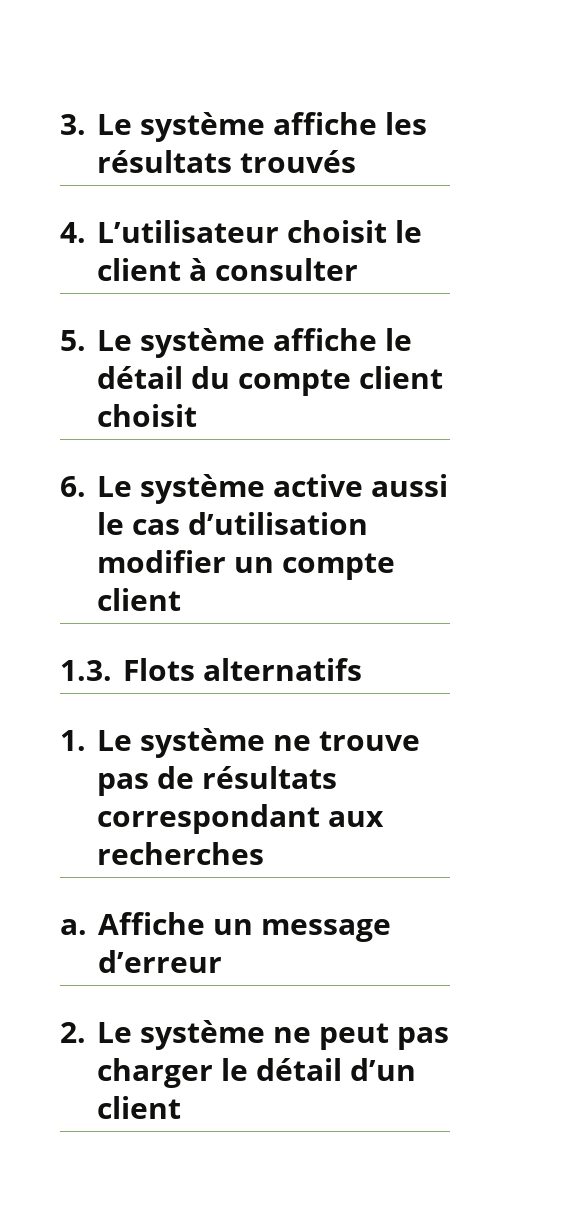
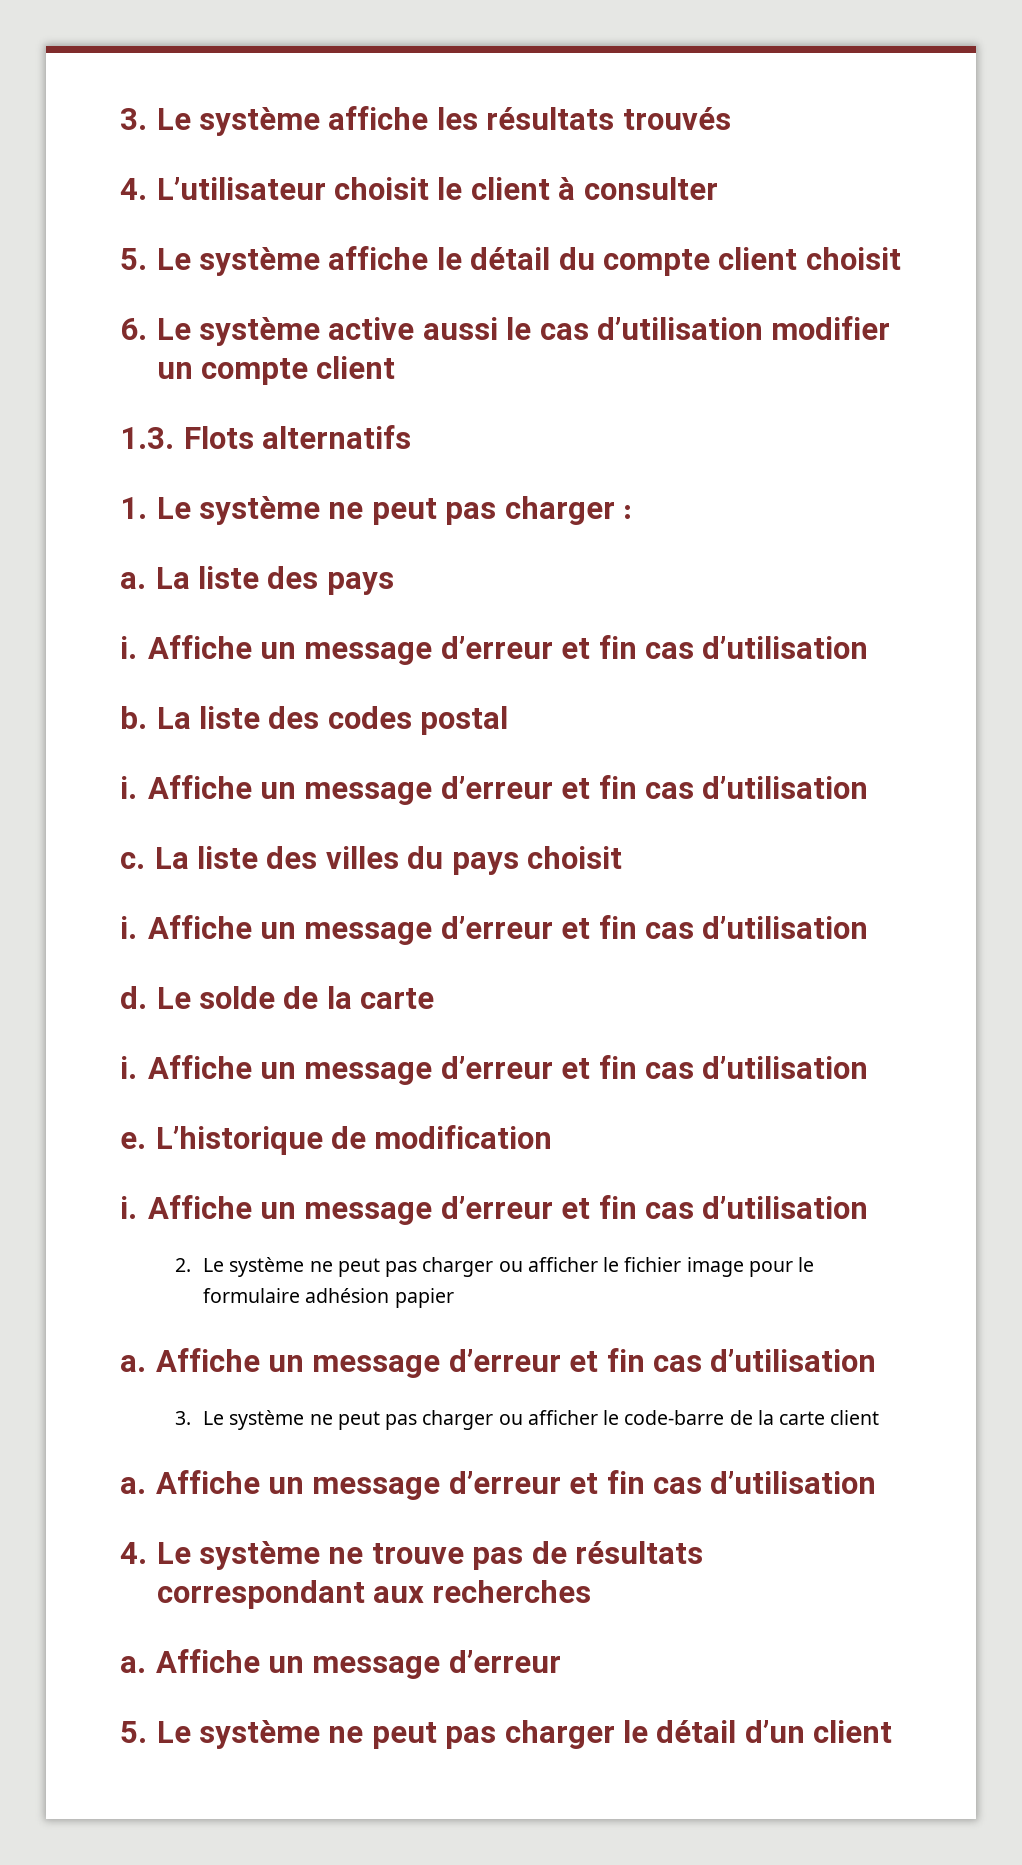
- 1. Le système ne trouve pas de résultats correspondant aux recherches
+ 1. Le système ne peut pas charger :
+ a. La liste des pays
+ i. Affiche un message d’erreur et fin cas d’utilisation
+ b. La liste des codes postal
+ i. Affiche un message d’erreur et fin cas d’utilisation
+ c. La liste des villes du pays choisit
+ i. Affiche un message d’erreur et fin cas d’utilisation
+ d. Le solde de la carte
+ i. Affiche un message d’erreur et fin cas d’utilisation
+ e. L’historique de modification
+ i. Affiche un message d’erreur et fin cas d’utilisation
+ 2. Le système ne peut pas charger ou afficher le fichier image pour le formulaire adhésion papier
+ a. Affiche un message d’erreur et fin cas d’utilisation
+ 3. Le système ne peut pas charger ou afficher le code-barre de la carte client
+ a. Affiche un message d’erreur et fin cas d’utilisation
+ 4. Le système ne trouve pas de résultats correspondant aux recherches
- 2. Le système ne peut pas charger le détail d’un client
+ 5. Le système ne peut pas charger le détail d’un client

